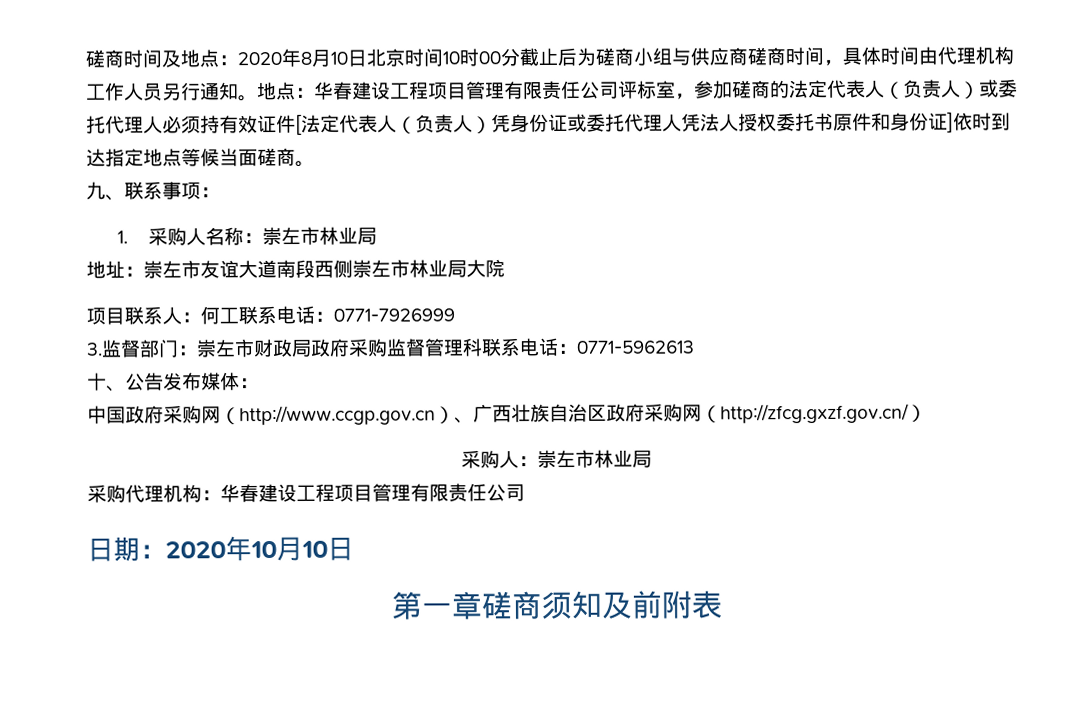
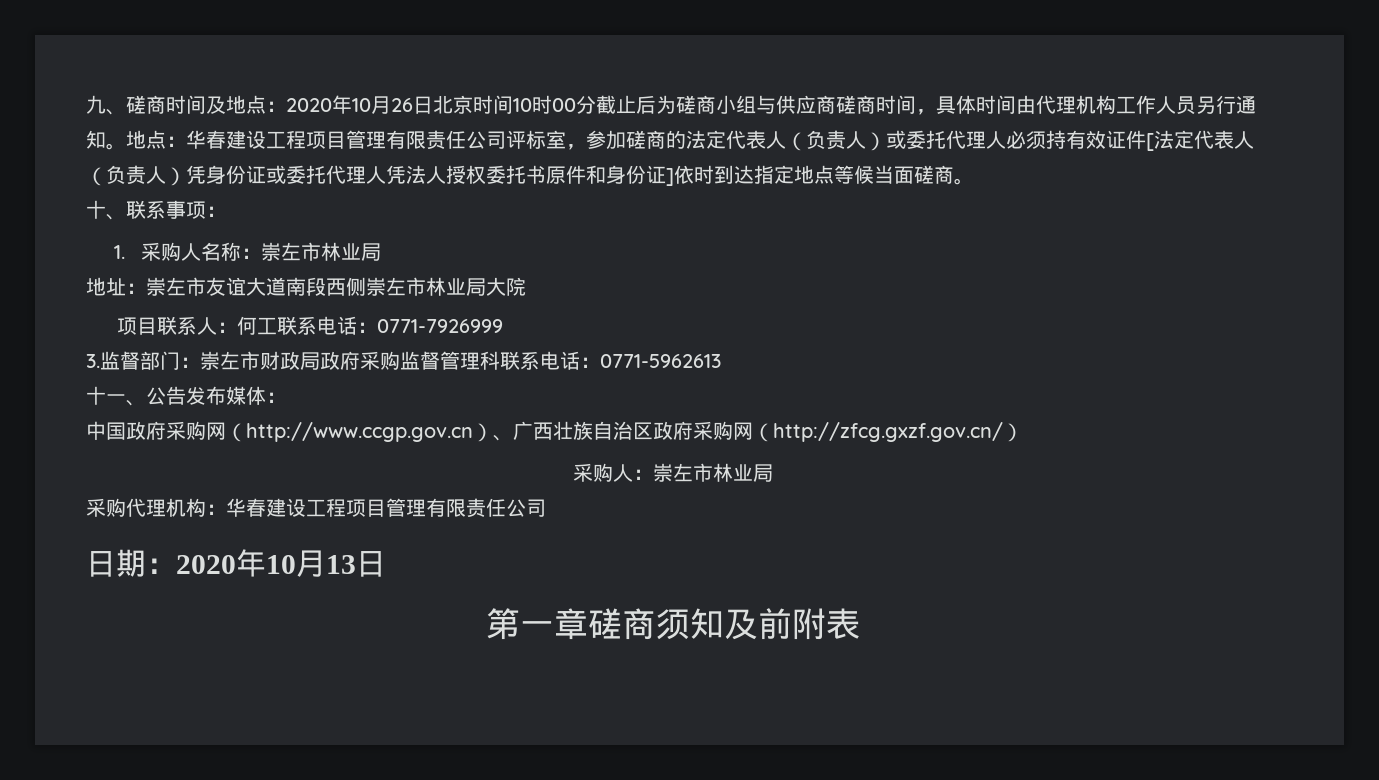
- 磋商时间及地点：2020年8月10日北京时间10时00分截止后为磋商小组与供应商磋商时间，具体时间由代理机构工作人员另行通知。
+ 九、磋商时间及地点：2020年10月26日北京时间10时00分截止后为磋商小组与供应商磋商时间，具体时间由代理机构工作人员另行通知。
- 九、联系事项：
+ 十、联系事项：
- 十、公告发布媒体：
+ 十一、公告发布媒体：
- 日期：2020年10月10日
+ 日期：2020年10月13日

